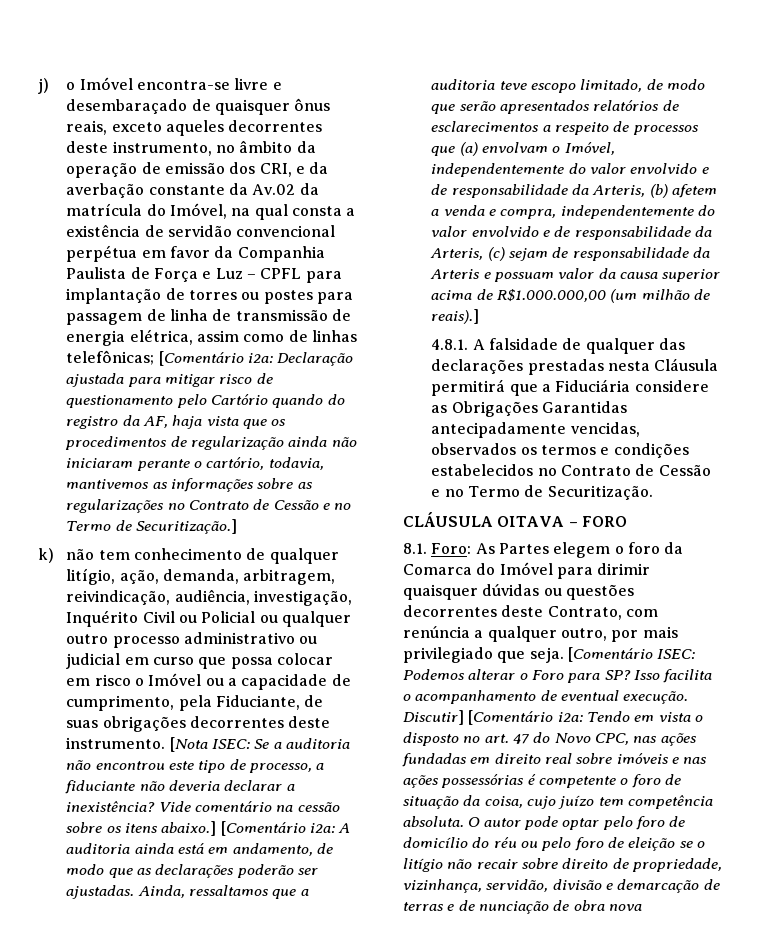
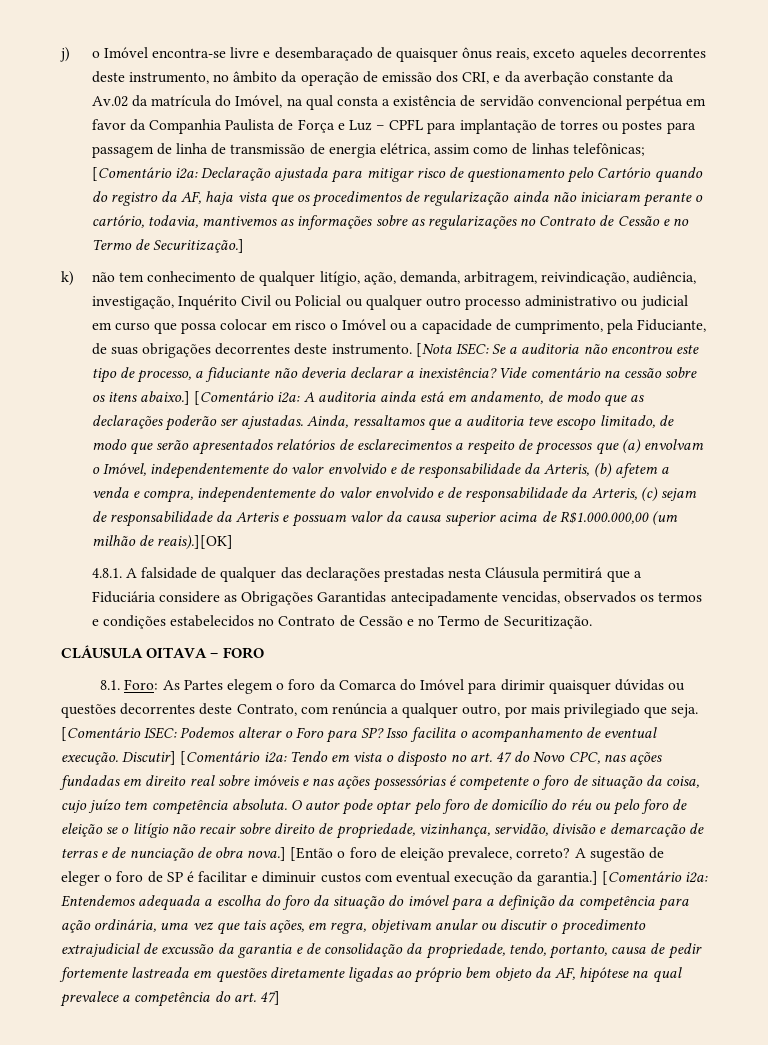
- Ainda, ressaltamos que a auditoria teve escopo limitado, de modo que serão apresentados relatórios de esclarecimentos a respeito de processos que (a) envolvam o Imóvel, independentemente do valor envolvido e de responsabilidade da Arteris, (b) afetem a venda e compra, independentemente do valor envolvido e de responsabilidade da Arteris, (c) sejam de responsabilidade da Arteris e possuam valor da causa superior acima de R$1.000.000,00 (um milhão de reais).]
+ Ainda, ressaltamos que a auditoria teve escopo limitado, de modo que serão apresentados relatórios de esclarecimentos a respeito de processos que (a) envolvam o Imóvel, independentemente do valor envolvido e de responsabilidade da Arteris, (b) afetem a venda e compra, independentemente do valor envolvido e de responsabilidade da Arteris, (c) sejam de responsabilidade da Arteris e possuam valor da causa superior acima de R$1.000.000,00 (um milhão de reais).][OK]
- O autor pode optar pelo foro de domicílio do réu ou pelo foro de eleição se o litígio não recair sobre direito de propriedade, vizinhança, servidão, divisão e demarcação de terras e de nunciação de obra nova
+ O autor pode optar pelo foro de domicílio do réu ou pelo foro de eleição se o litígio não recair sobre direito de propriedade, vizinhança, servidão, divisão e demarcação de terras e de nunciação de obra nova.] [Então o foro de eleição prevalece, correto? A sugestão de eleger o foro de SP é facilitar e diminuir custos com eventual execução da garantia.] [Comentário i2a: Entendemos adequada a escolha do foro da situação do imóvel para a definição da competência para ação ordinária, uma vez que tais ações, em regra, objetivam anular ou discutir o procedimento extrajudicial de excussão da garantia e de consolidação da propriedade, tendo, portanto, causa de pedir fortemente lastreada em questões diretamente ligadas ao próprio bem objeto da AF, hipótese na qual prevalece a competência do art. 47]

